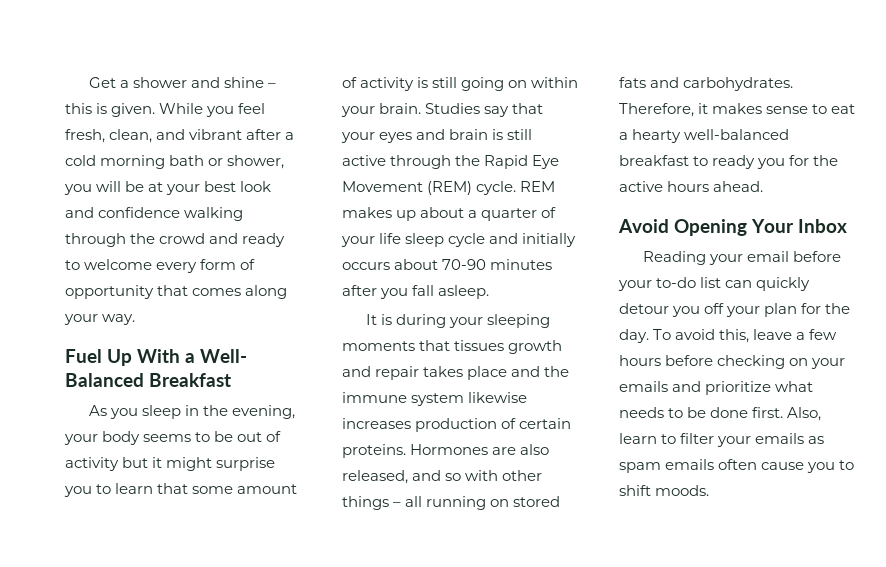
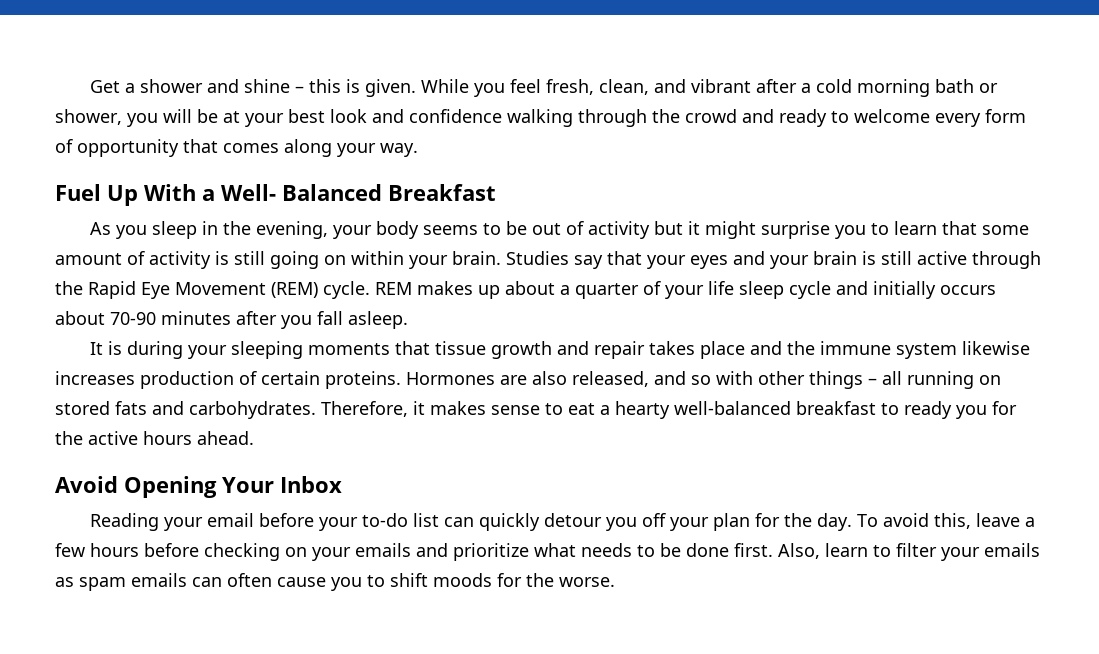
- Studies say that your eyes and brain is still active through the Rapid Eye Movement (REM) cycle.
+ Studies say that your eyes and your brain is still active through the Rapid Eye Movement (REM) cycle.
- It is during your sleeping moments that tissues growth and repair takes place and the immune system likewise increases production of certain proteins.
+ It is during your sleeping moments that tissue growth and repair takes place and the immune system likewise increases production of certain proteins.
- Also, learn to filter your emails as spam emails often cause you to shift moods.
+ Also, learn to filter your emails as spam emails can often cause you to shift moods for the worse.

